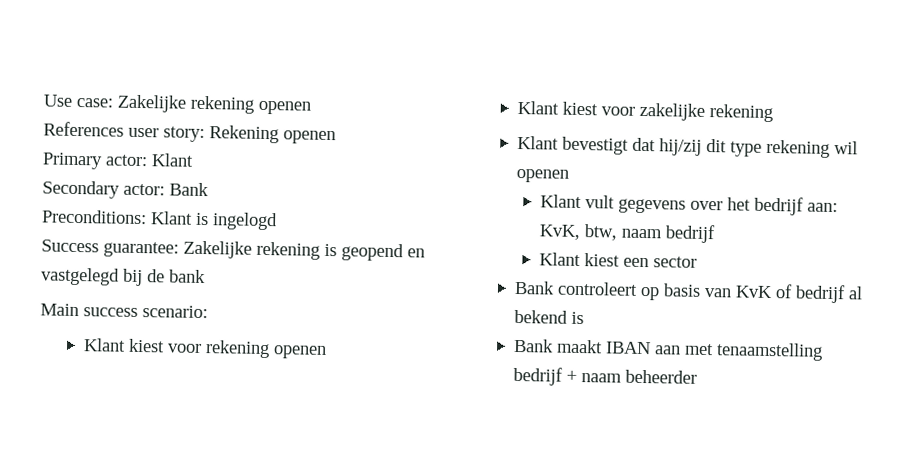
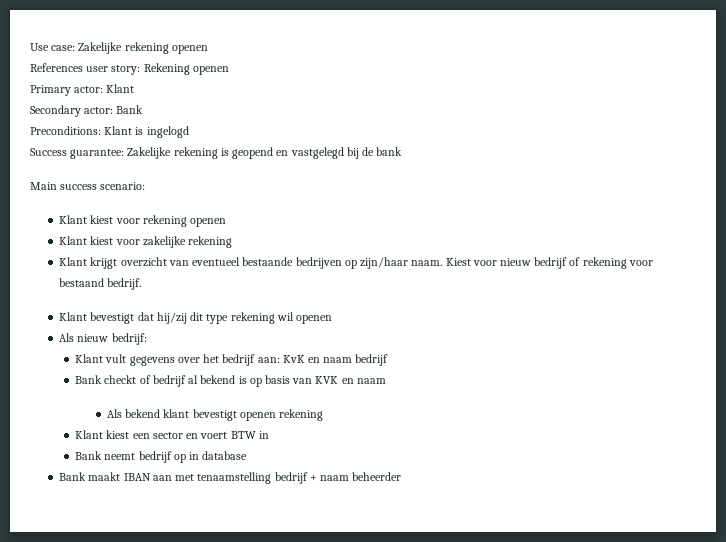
+ Klant krijgt overzicht van eventueel bestaande bedrijven op zijn/haar naam. Kiest voor nieuw bedrijf of rekening voor bestaand bedrijf.
+ Als nieuw bedrijf:
- Klant vult gegevens over het bedrijf aan: KvK, btw, naam bedrijf
+ Klant vult gegevens over het bedrijf aan: KvK en naam bedrijf
- Klant kiest een sector
- Bank controleert op basis van KvK of bedrijf al bekend is
+ Bank checkt of bedrijf al bekend is op basis van KVK en naam
+ Als bekend klant bevestigt openen rekening
+ Klant kiest een sector en voert BTW in
+ Bank neemt bedrijf op in database

